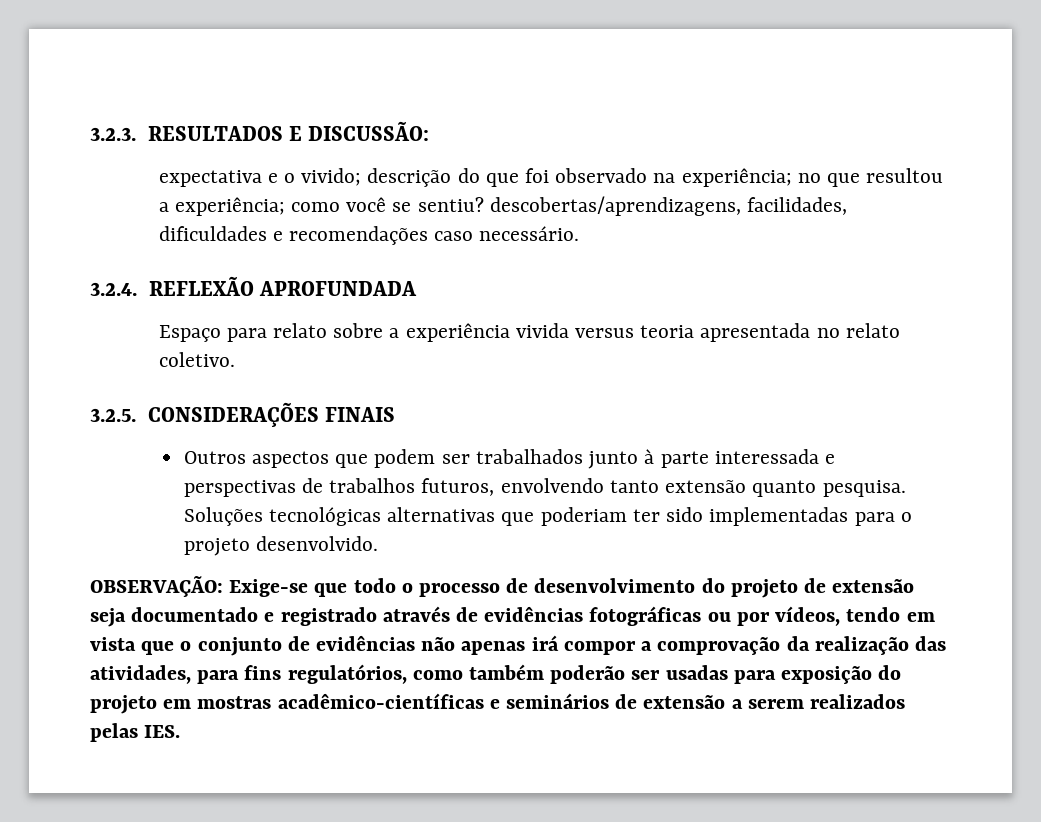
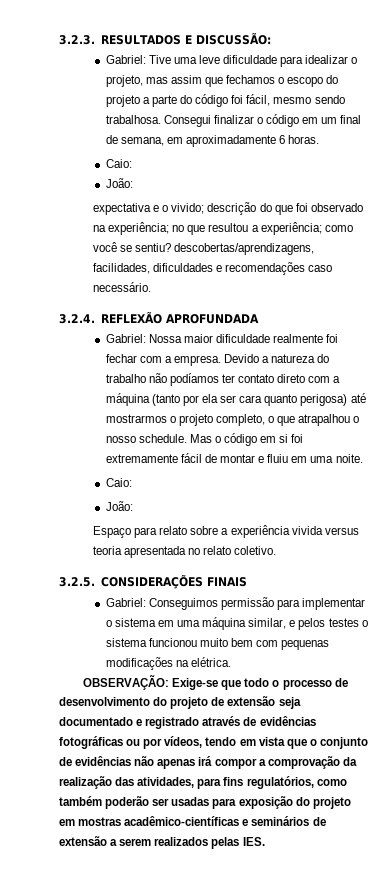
+ Gabriel: Tive uma leve dificuldade para idealizar o projeto, mas assim que fechamos o escopo do projeto a parte do código foi fácil, mesmo sendo trabalhosa. Consegui finalizar o código em um final de semana, em aproximadamente 6 horas.
+ Caio:
+ João:
+ Gabriel: Nossa maior dificuldade realmente foi fechar com a empresa. Devido a natureza do trabalho não podíamos ter contato direto com a máquina (tanto por ela ser cara quanto perigosa) até mostrarmos o projeto completo, o que atrapalhou o nosso schedule. Mas o código em si foi extremamente fácil de montar e fluiu em uma noite.
+ Caio:
+ João:
- Outros aspectos que podem ser trabalhados junto à parte interessada e perspectivas de trabalhos futuros, envolvendo tanto extensão quanto pesquisa. Soluções tecnológicas alternativas que poderiam ter sido implementadas para o projeto desenvolvido.
+ Gabriel: Conseguimos permissão para implementar o sistema em uma máquina similar, e pelos testes o sistema funcionou muito bem com pequenas modificações na elétrica.

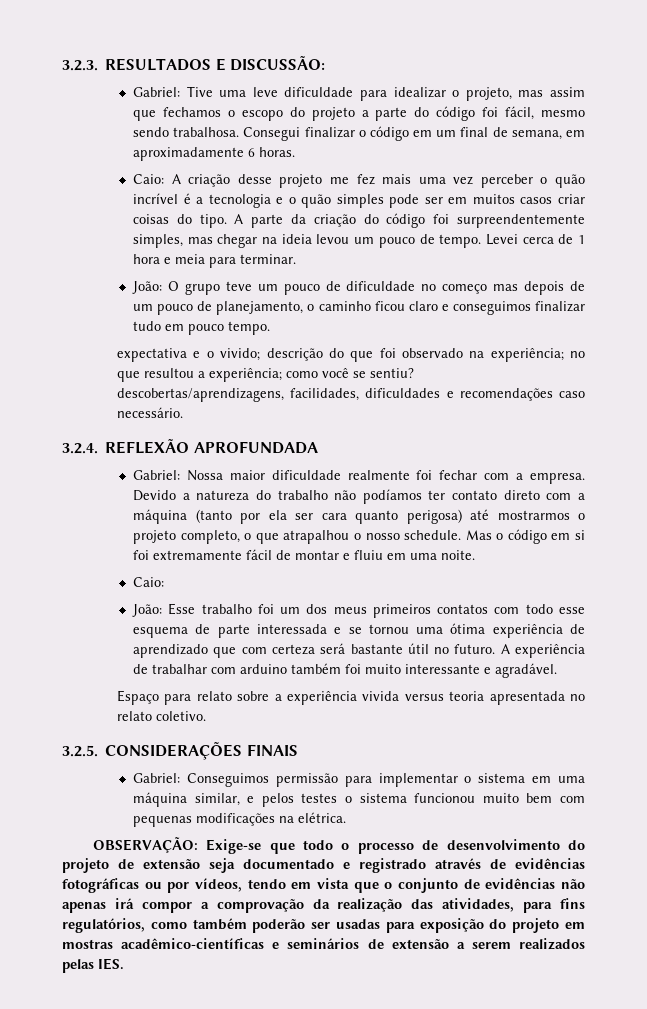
  Consegui finalizar o código em um final de semana, em aproximadamente 6 horas.
- Caio:
- João:
+ Caio: A criação desse projeto me fez mais uma vez perceber o quão incrível é a tecnologia e o quão simples pode ser em muitos casos criar coisas do tipo. A parte da criação do código foi surpreendentemente simples, mas chegar na ideia levou um pouco de tempo. Levei cerca de 1 hora e meia para terminar.
+ João: O grupo teve um pouco de dificuldade no começo mas depois de um pouco de planejamento, o caminho ficou claro e conseguimos finalizar tudo em pouco tempo.
  Mas o código em si foi extremamente fácil de montar e fluiu em uma noite.
  Caio:
- João:
+ João: Esse trabalho foi um dos meus primeiros contatos com todo esse esquema de parte interessada e se tornou uma ótima experiência de aprendizado que com certeza será bastante útil no futuro. A experiência de trabalhar com arduino também foi muito interessante e agradável.

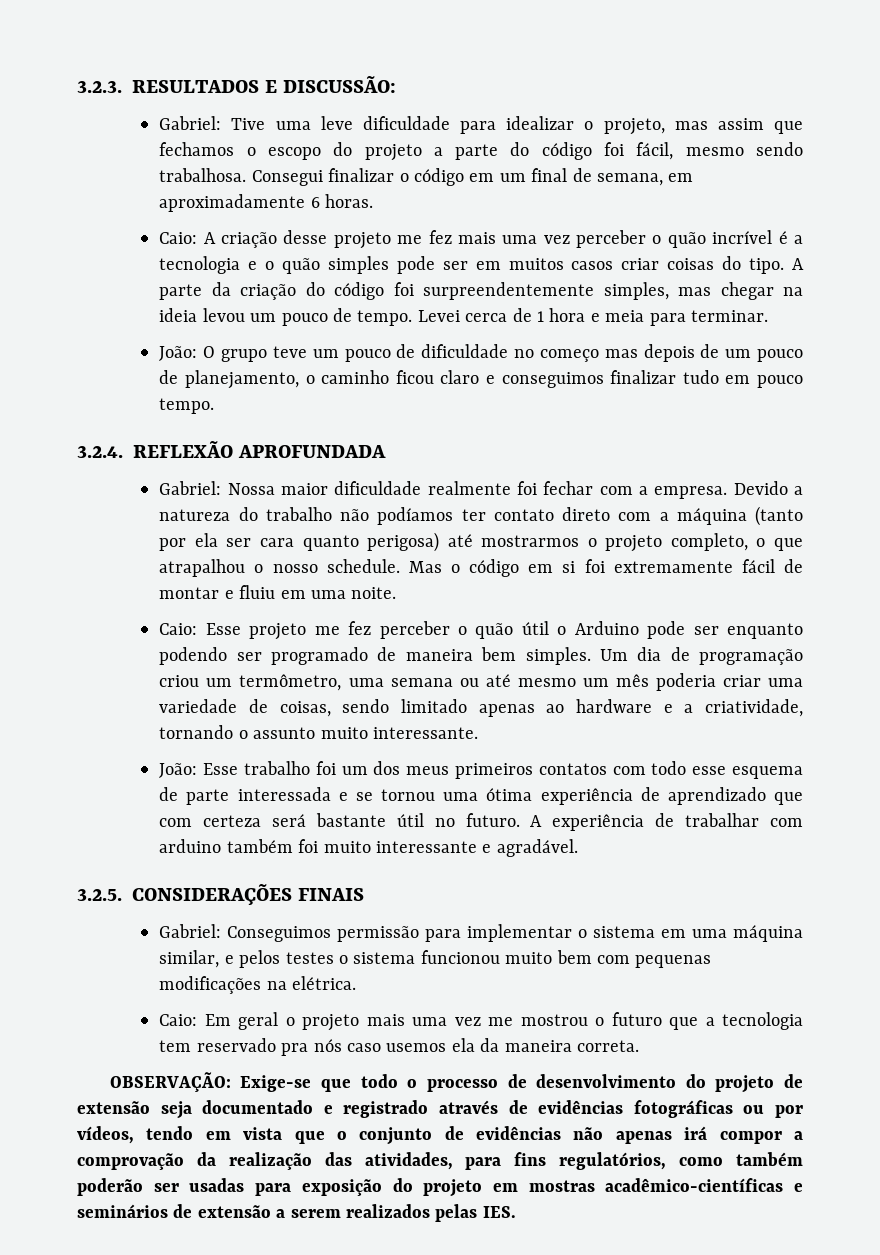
- expectativa e o vivido; descrição do que foi observado na experiência; no que resultou a experiência; como você se sentiu? descobertas/aprendizagens, facilidades, dificuldades e recomendações caso necessário.
  Mas o código em si foi extremamente fácil de montar e fluiu em uma noite.
- Caio:
+ Caio: Esse projeto me fez perceber o quão útil o Arduino pode ser enquanto podendo ser programado de maneira bem simples. Um dia de programação criou um termômetro, uma semana ou até mesmo um mês poderia criar uma variedade de coisas, sendo limitado apenas ao hardware e a criatividade, tornando o assunto muito interessante.
- Espaço para relato sobre a experiência vivida versus teoria apresentada no relato coletivo.
+ Caio: Em geral o projeto mais uma vez me mostrou o futuro que a tecnologia tem reservado pra nós caso usemos ela da maneira correta.

